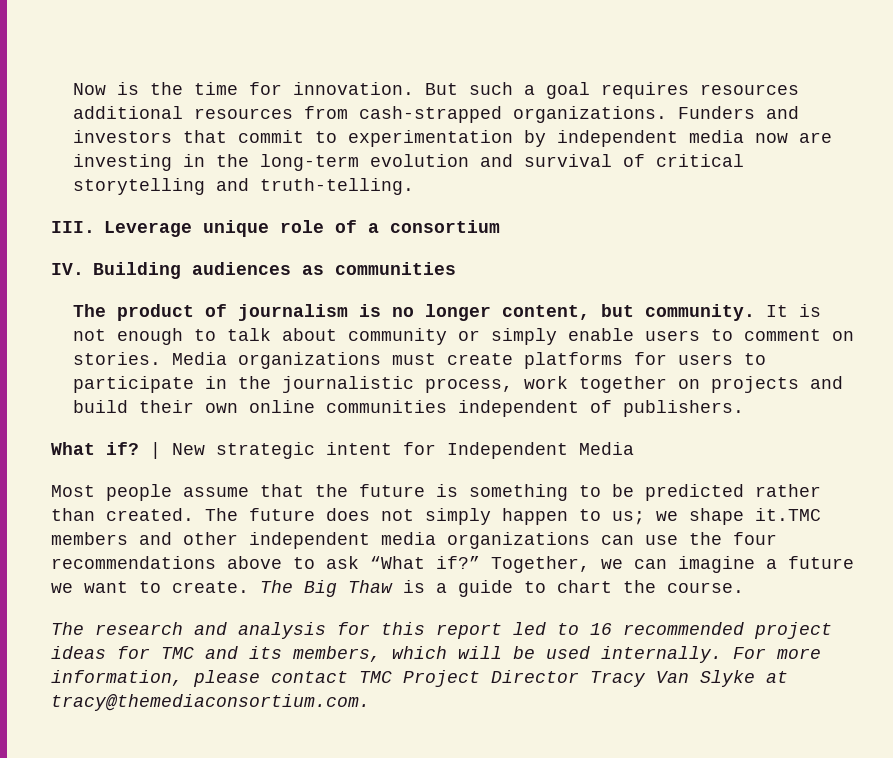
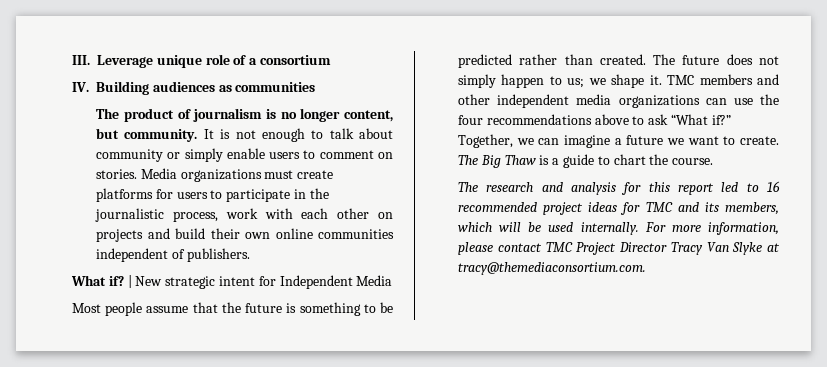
- Now is the time for innovation. But such a goal requires resources additional resources from cash-strapped organizations. Funders and investors that commit to experimentation by independent media now are investing in the long-term evolution and survival of critical storytelling and truth-telling.
- Media organizations must create platforms for users to participate in the journalistic process, work together on projects and build their own online communities independent of publishers.
+ Media organizations must create platforms for users to participate in the journalistic process, work with each other on projects and build their own online communities independent of publishers.
- The future does not simply happen to us; we shape it.TMC members and other independent media organizations can use the four recommendations above to ask “What if?”
+ The future does not simply happen to us; we shape it. TMC members and other independent media organizations can use the four recommendations above to ask “What if?”

